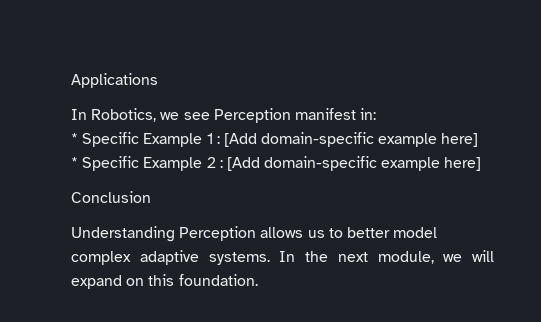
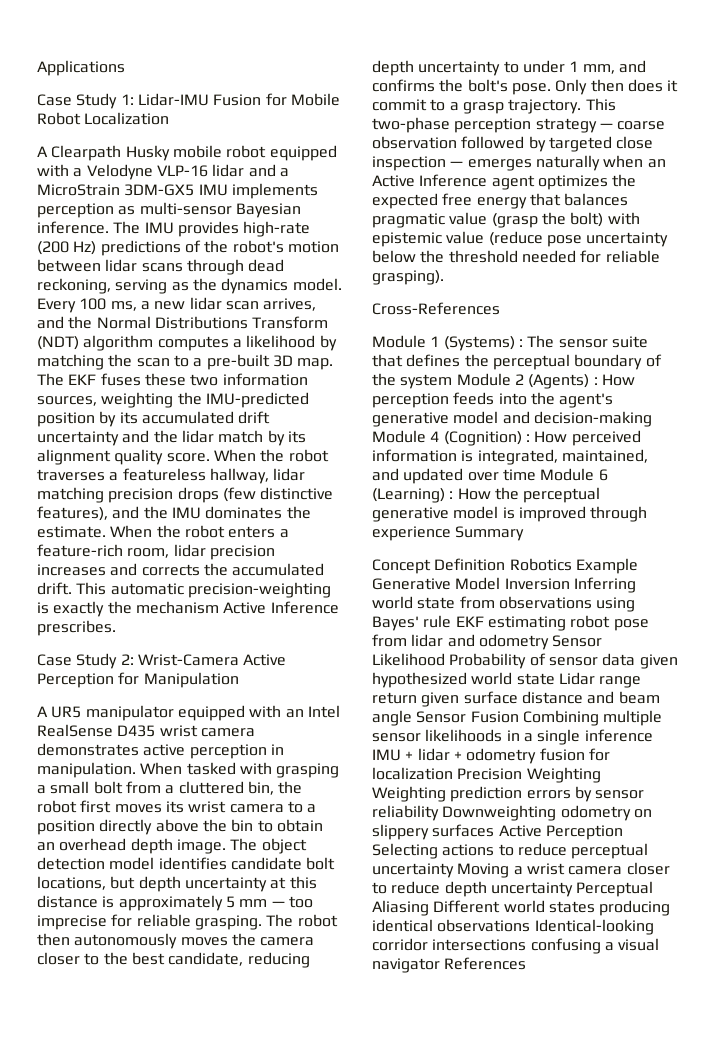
- In Robotics, we see Perception manifest in:
- * Specific Example 1 : [Add domain-specific example here]
- * Specific Example 2 : [Add domain-specific example here]
- Conclusion
- Understanding Perception allows us to better model complex adaptive systems. In the next module, we will expand on this foundation.
+ Case Study 1: Lidar-IMU Fusion for Mobile Robot Localization
+ A Clearpath Husky mobile robot equipped with a Velodyne VLP-16 lidar and a MicroStrain 3DM-GX5 IMU implements perception as multi-sensor Bayesian inference. The IMU provides high-rate (200 Hz) predictions of the robot's motion between lidar scans through dead reckoning, serving as the dynamics model. Every 100 ms, a new lidar scan arrives, and the Normal Distributions Transform (NDT) algorithm computes a likelihood by matching the scan to a pre-built 3D map. The EKF fuses these two information sources, weighting the IMU-predicted position by its accumulated drift uncertainty and the lidar match by its alignment quality score. When the robot traverses a featureless hallway, lidar matching precision drops (few distinctive features), and the IMU dominates the estimate. When the robot enters a feature-rich room, lidar precision increases and corrects the accumulated drift. This automatic precision-weighting is exactly the mechanism Active Inference prescribes.
+ Case Study 2: Wrist-Camera Active Perception for Manipulation
+ A UR5 manipulator equipped with an Intel RealSense D435 wrist camera demonstrates active perception in manipulation. When tasked with grasping a small bolt from a cluttered bin, the robot first moves its wrist camera to a position directly above the bin to obtain an overhead depth image. The object detection model identifies candidate bolt locations, but depth uncertainty at this distance is approximately 5 mm — too imprecise for reliable grasping. The robot then autonomously moves the camera closer to the best candidate, reducing depth uncertainty to under 1 mm, and confirms the bolt's pose. Only then does it commit to a grasp trajectory. This two-phase perception strategy — coarse observation followed by targeted close inspection — emerges naturally when an Active Inference agent optimizes the expected free energy that balances pragmatic value (grasp the bolt) with epistemic value (reduce pose uncertainty below the threshold needed for reliable grasping).
+ Cross-References
+ Module 1 (Systems) : The sensor suite that defines the perceptual boundary of the system Module 2 (Agents) : How perception feeds into the agent's generative model and decision-making Module 4 (Cognition) : How perceived information is integrated, maintained, and updated over time Module 6 (Learning) : How the perceptual generative model is improved through experience Summary
+ Concept Definition Robotics Example Generative Model Inversion Inferring world state from observations using Bayes' rule EKF estimating robot pose from lidar and odometry Sensor Likelihood Probability of sensor data given hypothesized world state Lidar range return given surface distance and beam angle Sensor Fusion Combining multiple sensor likelihoods in a single inference IMU + lidar + odometry fusion for localization Precision Weighting Weighting prediction errors by sensor reliability Downweighting odometry on slippery surfaces Active Perception Selecting actions to reduce perceptual uncertainty Moving a wrist camera closer to reduce depth uncertainty Perceptual Aliasing Different world states producing identical observations Identical-looking corridor intersections confusing a visual navigator References

